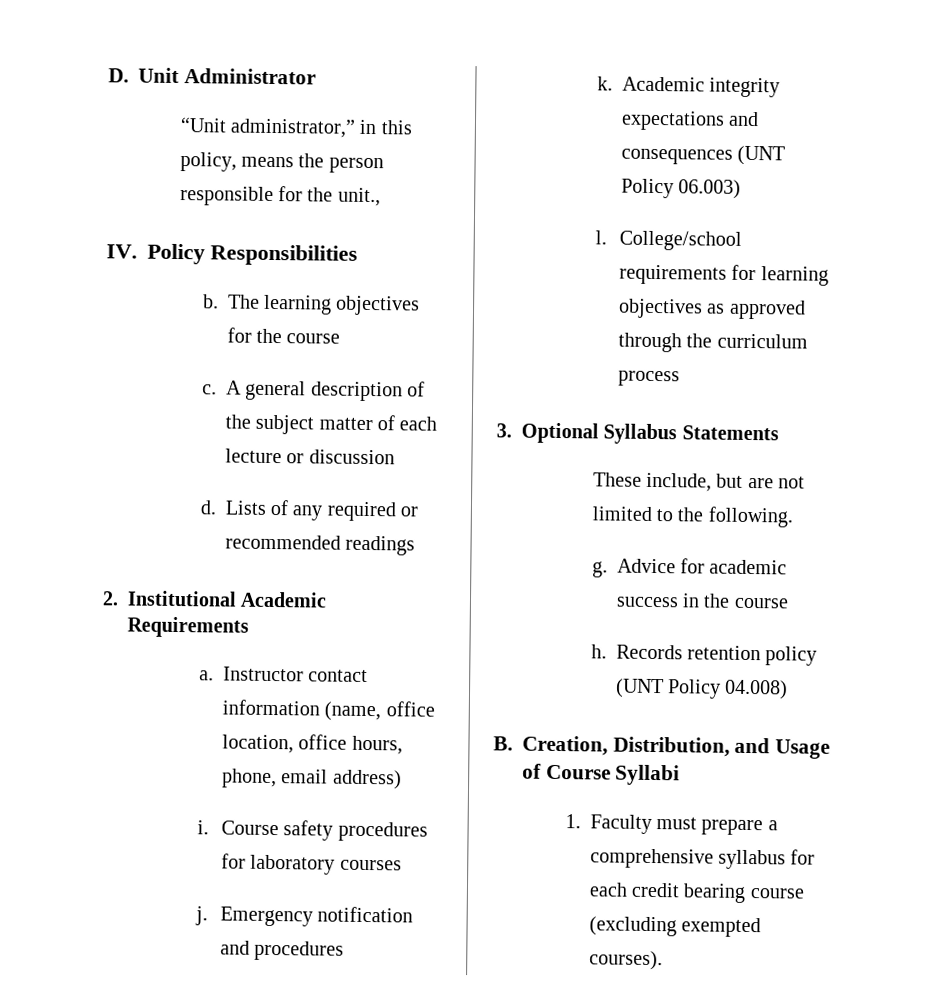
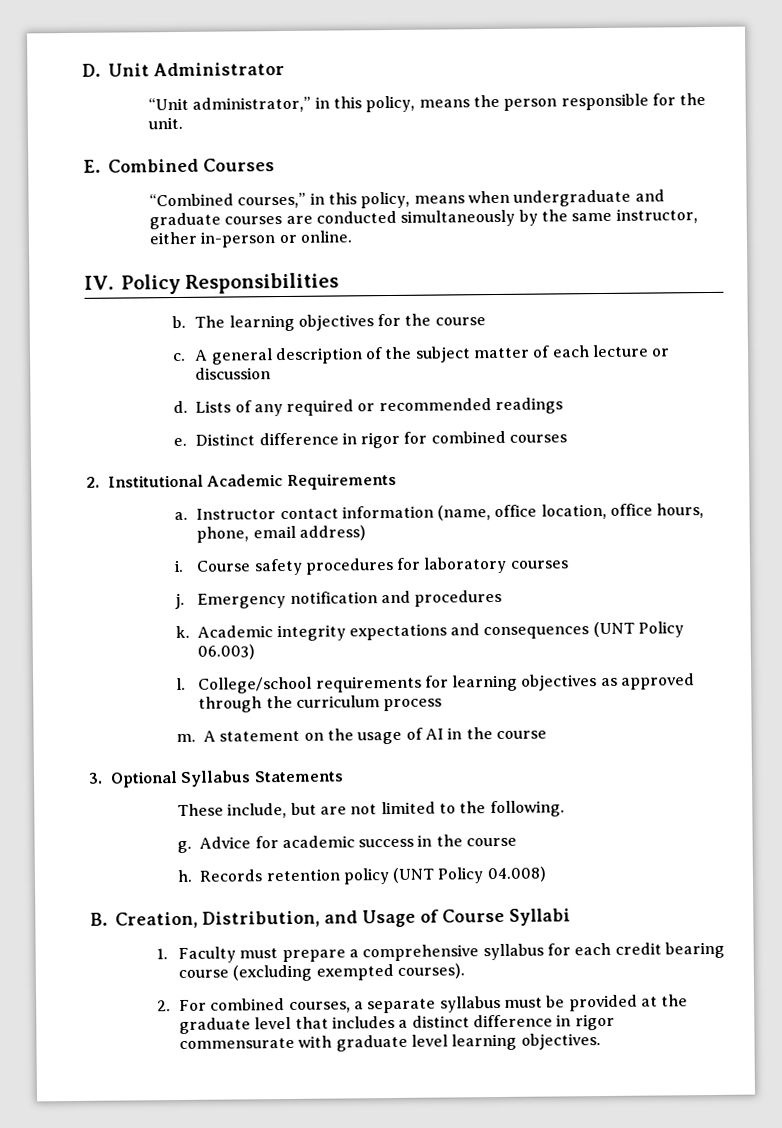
- “Unit administrator,” in this policy, means the person responsible for the unit.,
+ “Unit administrator,” in this policy, means the person responsible for the unit.
+ E. Combined Courses
+ “Combined courses,” in this policy, means when undergraduate and graduate courses are conducted simultaneously by the same instructor, either in-person or online.
+ e. Distinct difference in rigor for combined courses
+ m. A statement on the usage of AI in the course
+ 2. For combined courses, a separate syllabus must be provided at the graduate level that includes a distinct difference in rigor commensurate with graduate level learning objectives.

